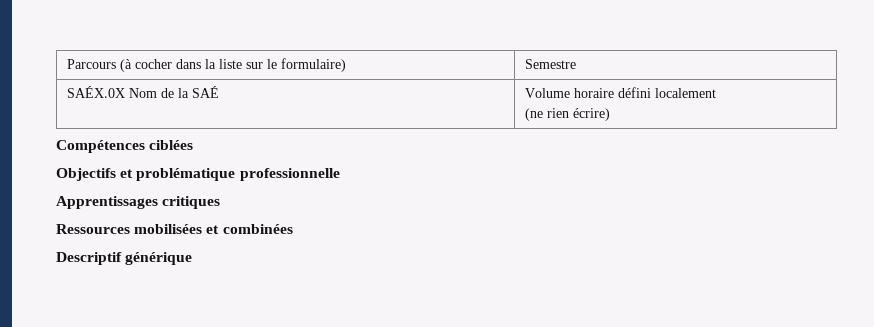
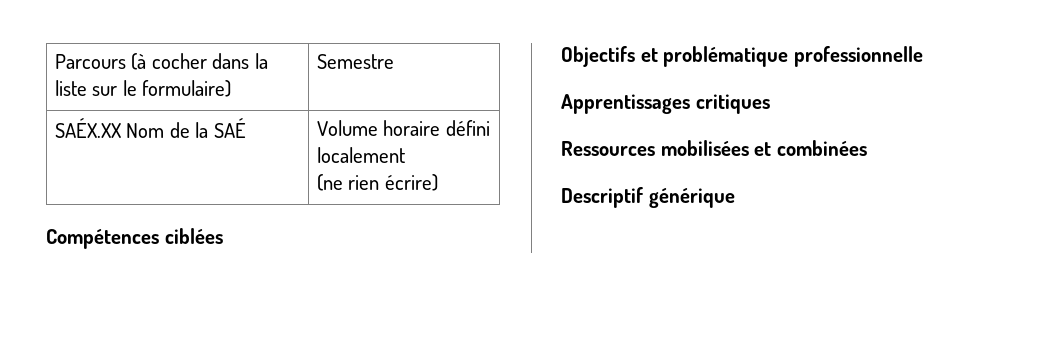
- SAÉX.0X Nom de la SAÉ | Volume horaire défini localement
+ SAÉX.XX Nom de la SAÉ | Volume horaire défini localement

